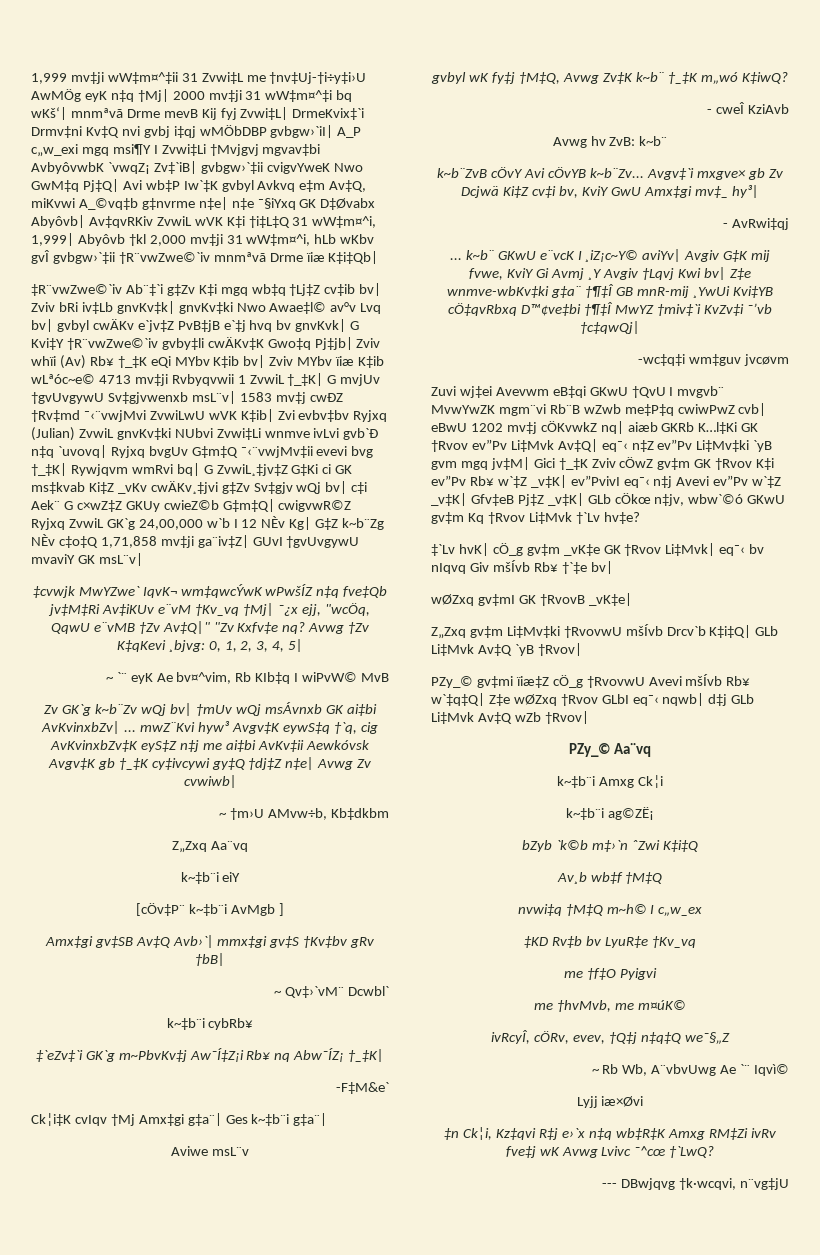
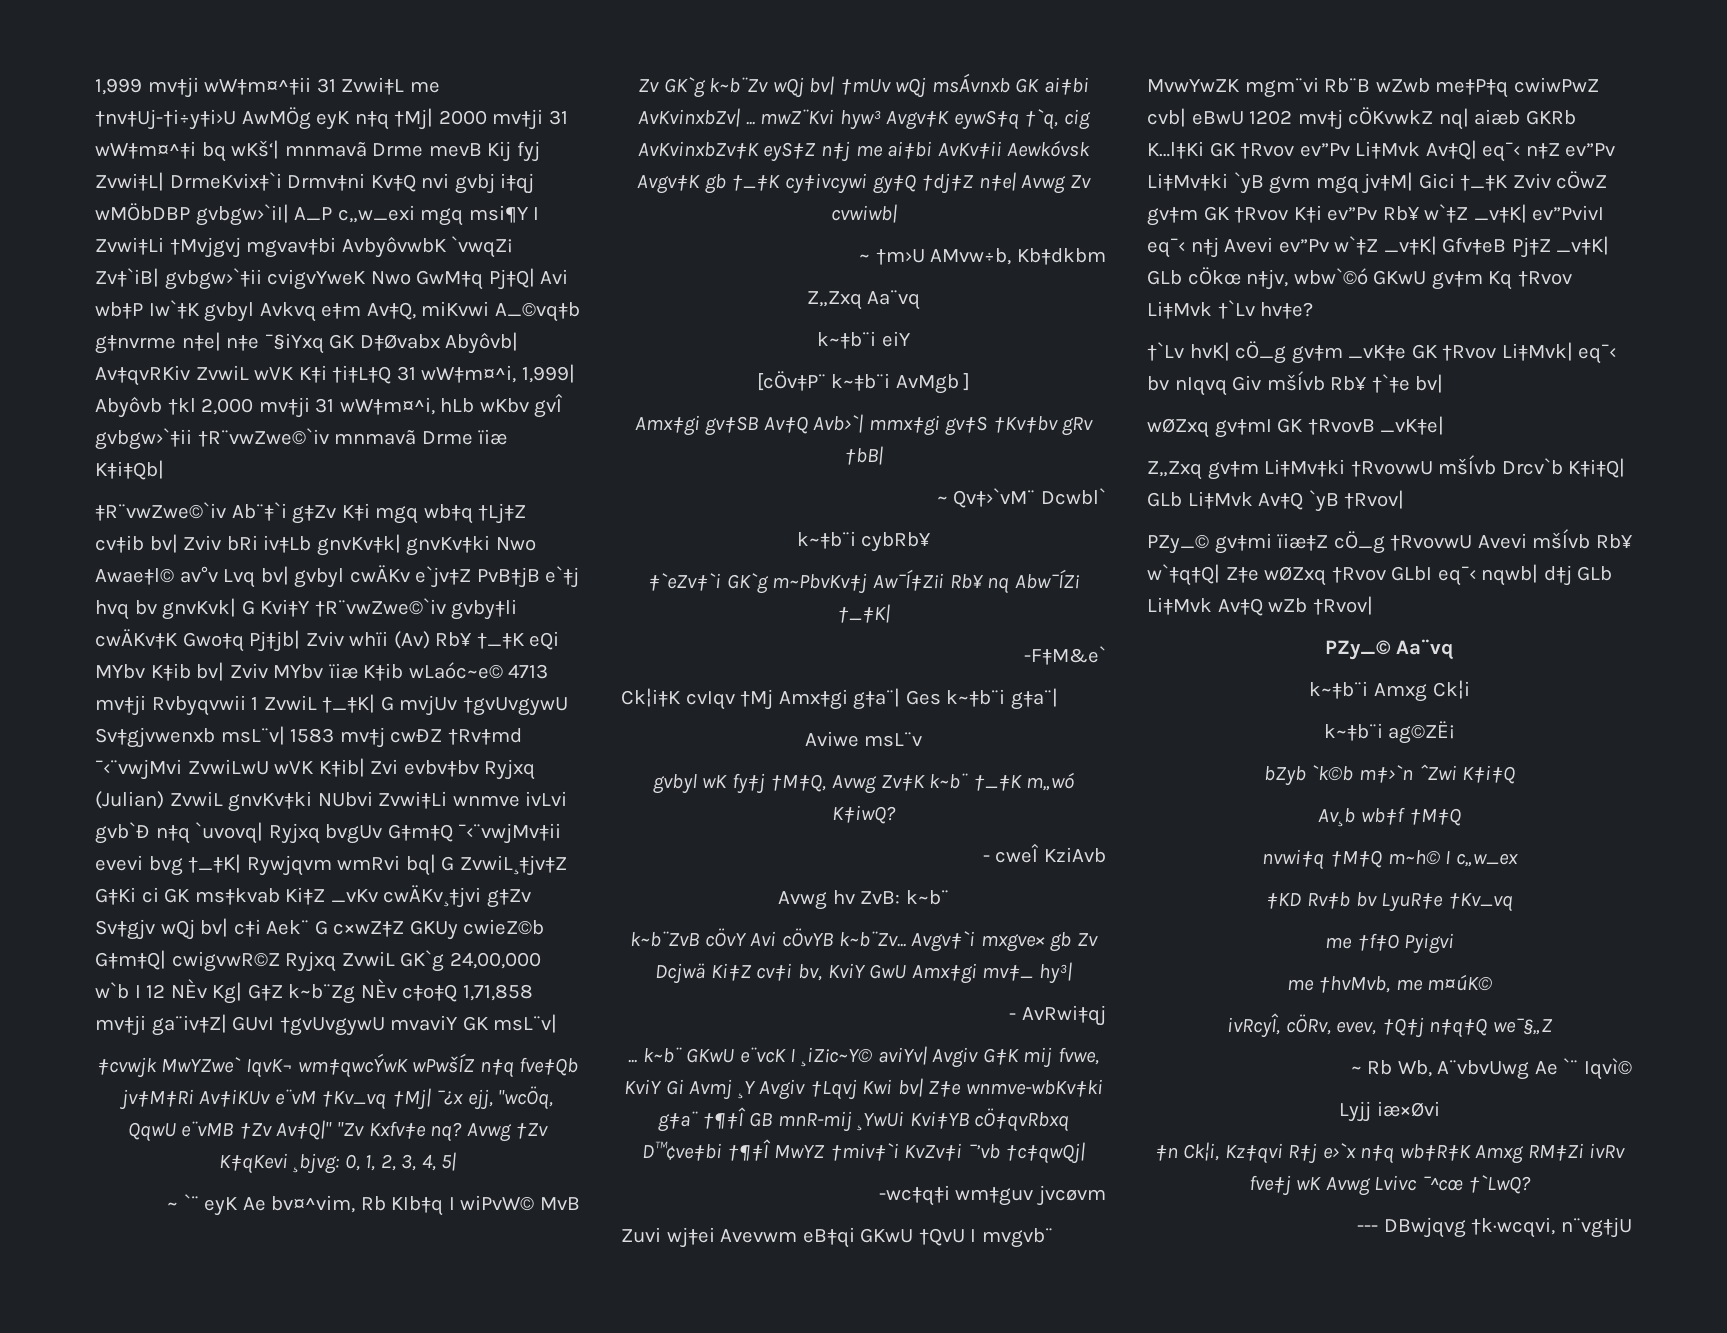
- ‡`Lv hvK| cÖ_g gv‡m _vK‡e GK †Rvov Li‡Mvk| eq¯‹ bv nIqvq Giv mšÍvb Rb¥ †`‡e bv|
+ †`Lv hvK| cÖ_g gv‡m _vK‡e GK †Rvov Li‡Mvk| eq¯‹ bv nIqvq Giv mšÍvb Rb¥ †`‡e bv|

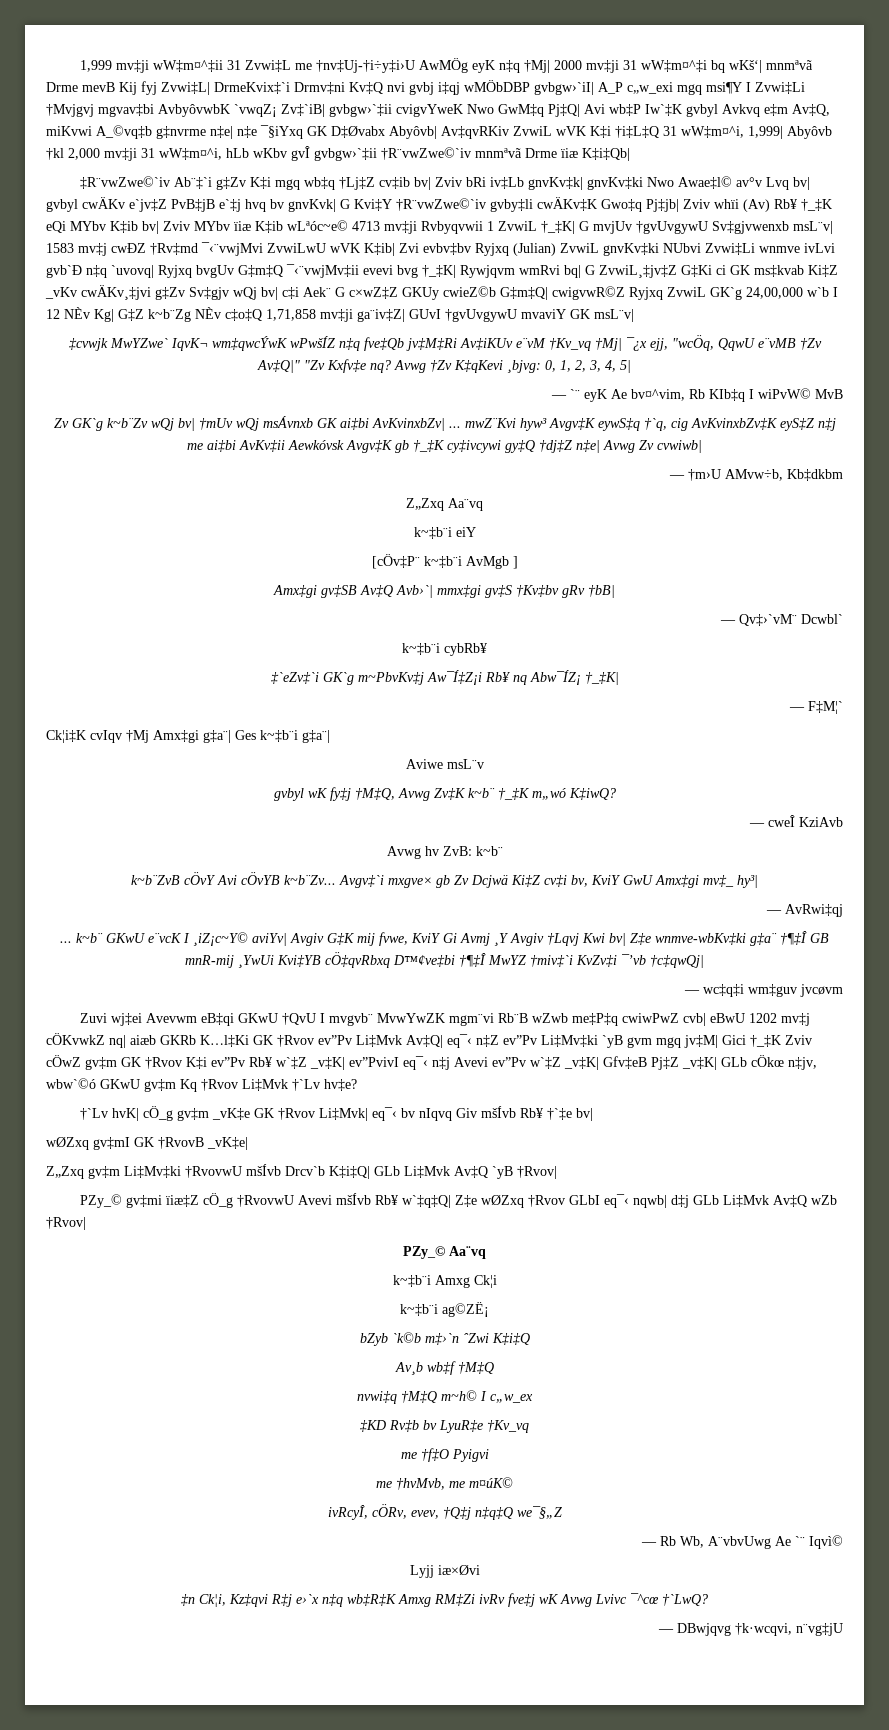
- ~ `¨ eyK Ae bv¤^vim, Rb KIb‡q I wiPvW© MvB
+ — `¨ eyK Ae bv¤^vim, Rb KIb‡q I wiPvW© MvB
- ~ †m›U AMvw÷b, Kb‡dkbm
+ — †m›U AMvw÷b, Kb‡dkbm
- ~ Qv‡›`vM¨ Dcwbl`
+ — Qv‡›`vM¨ Dcwbl`
- -F‡M&e`
+ — F‡M¦`
- - cweÎ KziAvb
+ — cweÎ KziAvb
- - AvRwi‡qj
+ — AvRwi‡qj
- -wc‡q‡i wm‡guv jvcøvm
+ — wc‡q‡i wm‡guv jvcøvm
- ~ Rb Wb, A¨vbvUwg Ae `¨ Iqvì©
+ — Rb Wb, A¨vbvUwg Ae `¨ Iqvì©
- --- DBwjqvg †k·wcqvi, n¨vg‡jU
+ — DBwjqvg †k·wcqvi, n¨vg‡jU

